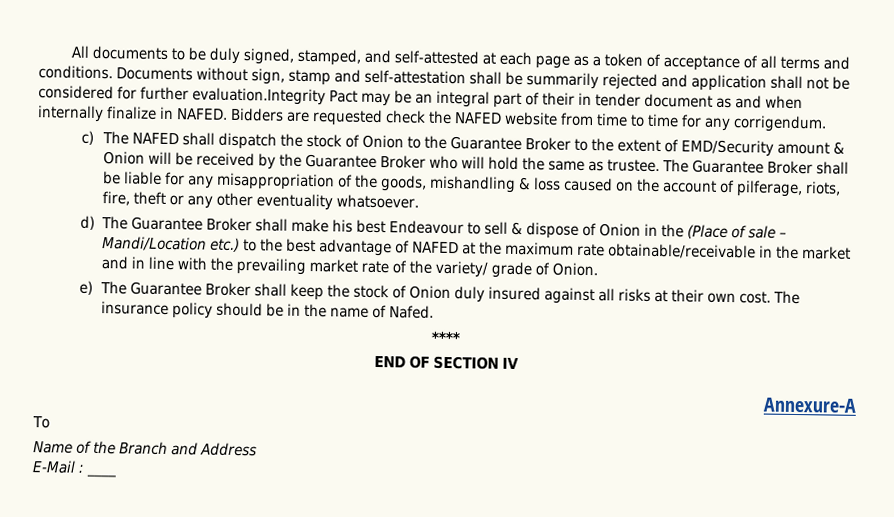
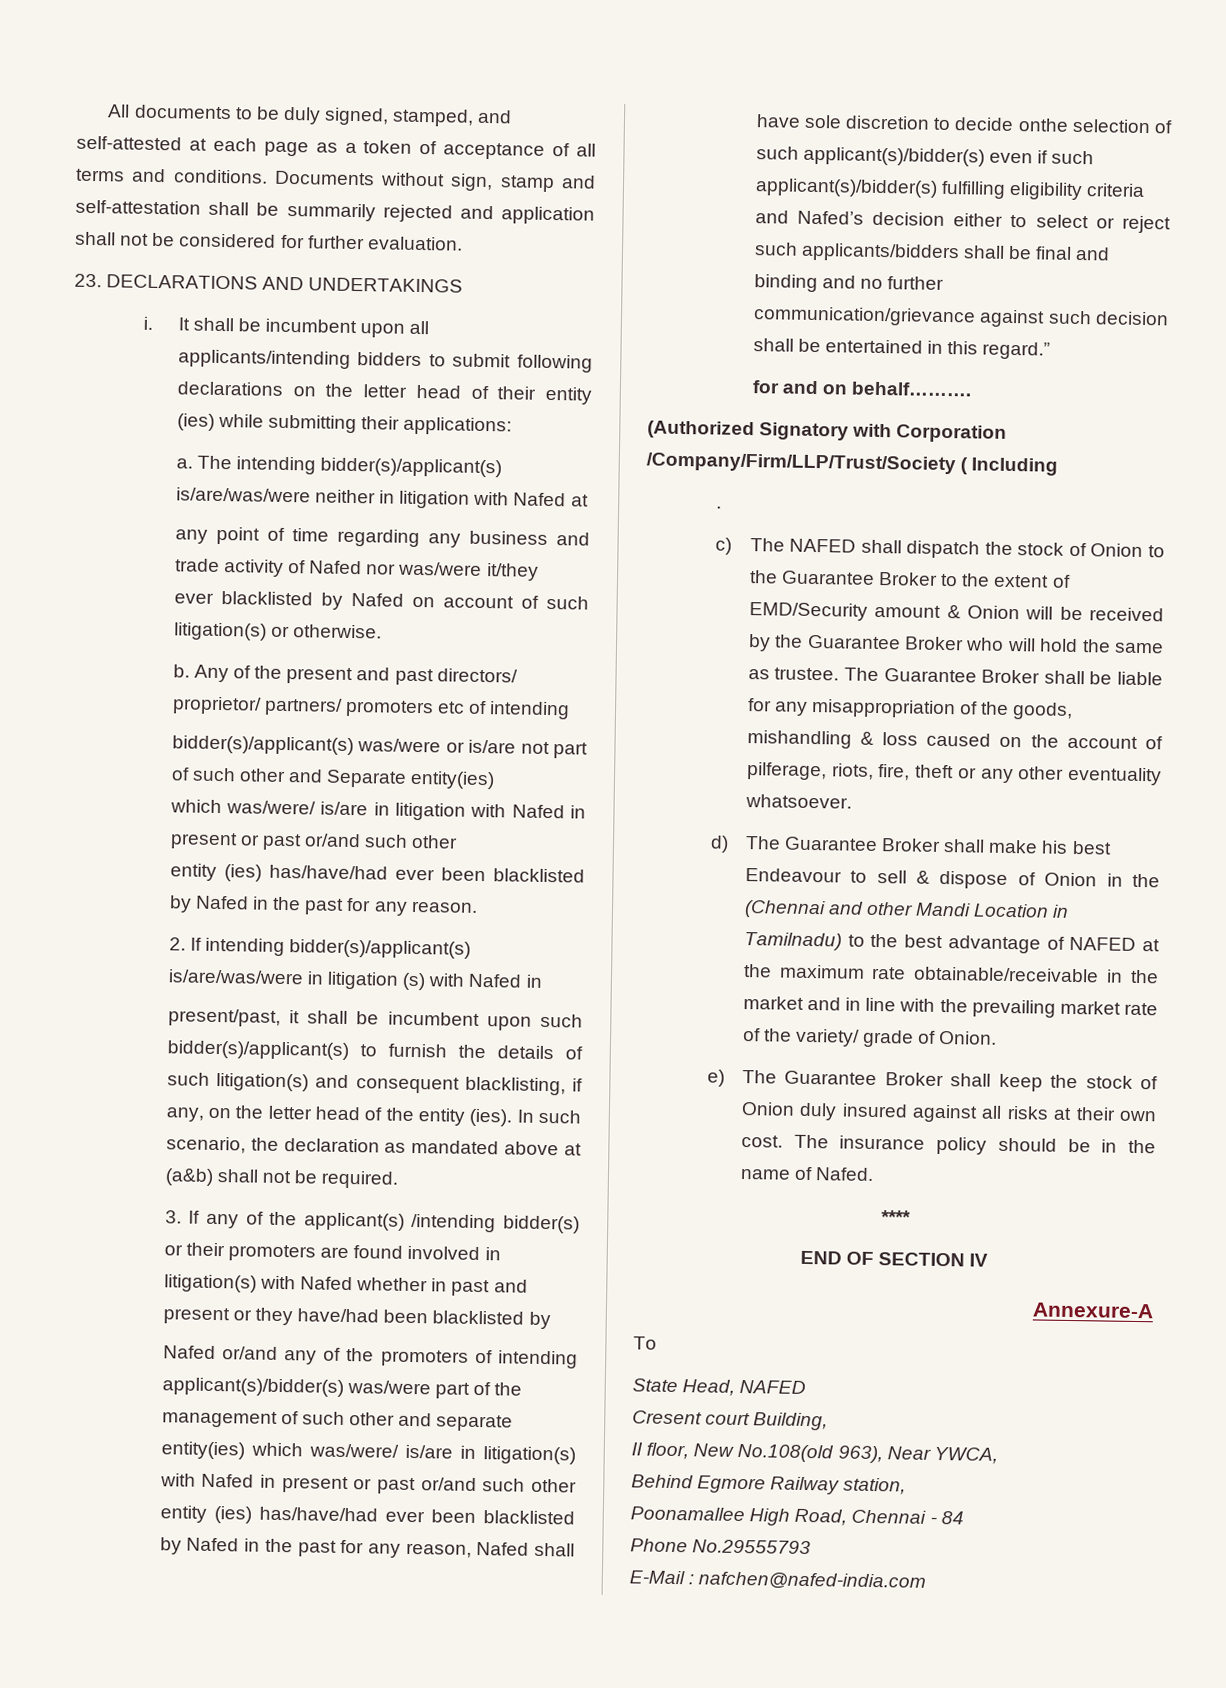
- Documents without sign, stamp and self-attestation shall be summarily rejected and application shall not be considered for further evaluation.Integrity Pact may be an integral part of their in tender document as and when internally finalize in NAFED. Bidders are requested check the NAFED website from time to time for any corrigendum.
+ Documents without sign, stamp and self-attestation shall be summarily rejected and application shall not be considered for further evaluation.
+ 23. DECLARATIONS AND UNDERTAKINGS
+ i. It shall be incumbent upon all applicants/intending bidders to submit following declarations on the letter head of their entity (ies) while submitting their applications:
+ a. The intending bidder(s)/applicant(s) is/are/was/were neither in litigation with Nafed at
+ any point of time regarding any business and trade activity of Nafed nor was/were it/they
+ ever blacklisted by Nafed on account of such litigation(s) or otherwise.
+ b. Any of the present and past directors/ proprietor/ partners/ promoters etc of intending
+ bidder(s)/applicant(s) was/were or is/are not part of such other and Separate entity(ies)
+ which was/were/ is/are in litigation with Nafed in present or past or/and such other
+ entity (ies) has/have/had ever been blacklisted by Nafed in the past for any reason.
+ 2. If intending bidder(s)/applicant(s) is/are/was/were in litigation (s) with Nafed in
+ present/past, it shall be incumbent upon such bidder(s)/applicant(s) to furnish the details of such litigation(s) and consequent blacklisting, if any, on the letter head of the entity (ies). In such scenario, the declaration as mandated above at (a&b) shall not be required.
+ 3. If any of the applicant(s) /intending bidder(s) or their promoters are found involved in litigation(s) with Nafed whether in past and present or they have/had been blacklisted by
+ Nafed or/and any of the promoters of intending applicant(s)/bidder(s) was/were part of the management of such other and separate entity(ies) which was/were/ is/are in litigation(s) with Nafed in present or past or/and such other entity (ies) has/have/had ever been blacklisted by Nafed in the past for any reason, Nafed shall have sole discretion to decide onthe selection of such applicant(s)/bidder(s) even if such applicant(s)/bidder(s) fulfilling eligibility criteria and Nafed’s decision either to select or reject such applicants/bidders shall be final and binding and no further communication/grievance against such decision shall be entertained in this regard.”
+ for and on behalf……….
+ (Authorized Signatory with Corporation /Company/Firm/LLP/Trust/Society ( Including
+ .
- d) The Guarantee Broker shall make his best Endeavour to sell & dispose of Onion in the (Place of sale – Mandi/Location etc.) to the best advantage of NAFED at the maximum rate obtainable/receivable in the market and in line with the prevailing market rate of the variety/ grade of Onion.
+ d) The Guarantee Broker shall make his best Endeavour to sell & dispose of Onion in the (Chennai and other Mandi Location in Tamilnadu) to the best advantage of NAFED at the maximum rate obtainable/receivable in the market and in line with the prevailing market rate of the variety/ grade of Onion.
- Name of the Branch and Address
+ State Head, NAFED
+ Cresent court Building,
+ II floor, New No.108(old 963), Near YWCA,
+ Behind Egmore Railway station,
+ Poonamallee High Road, Chennai - 84
+ Phone No.29555793
- E-Mail : ____
+ E-Mail : nafchen@nafed-india.com

